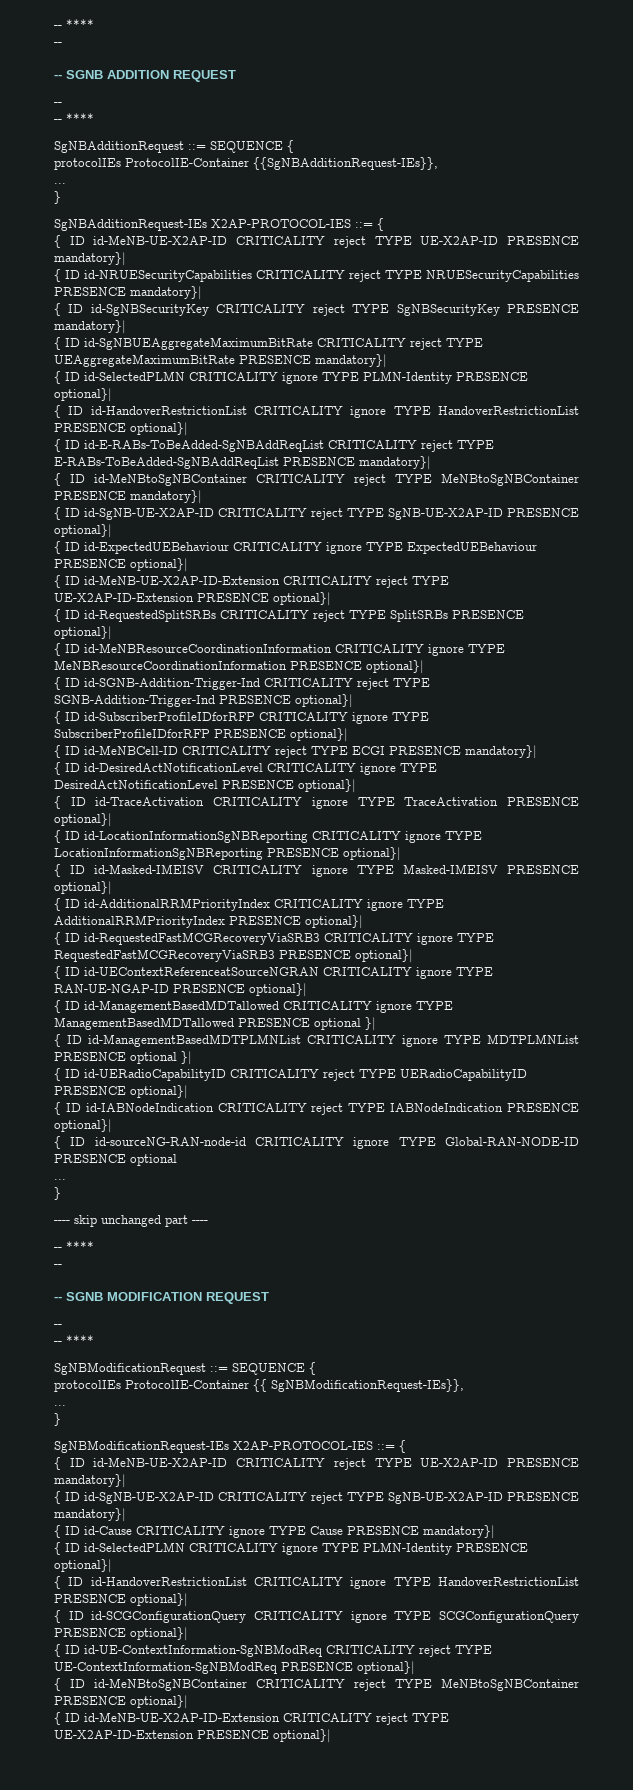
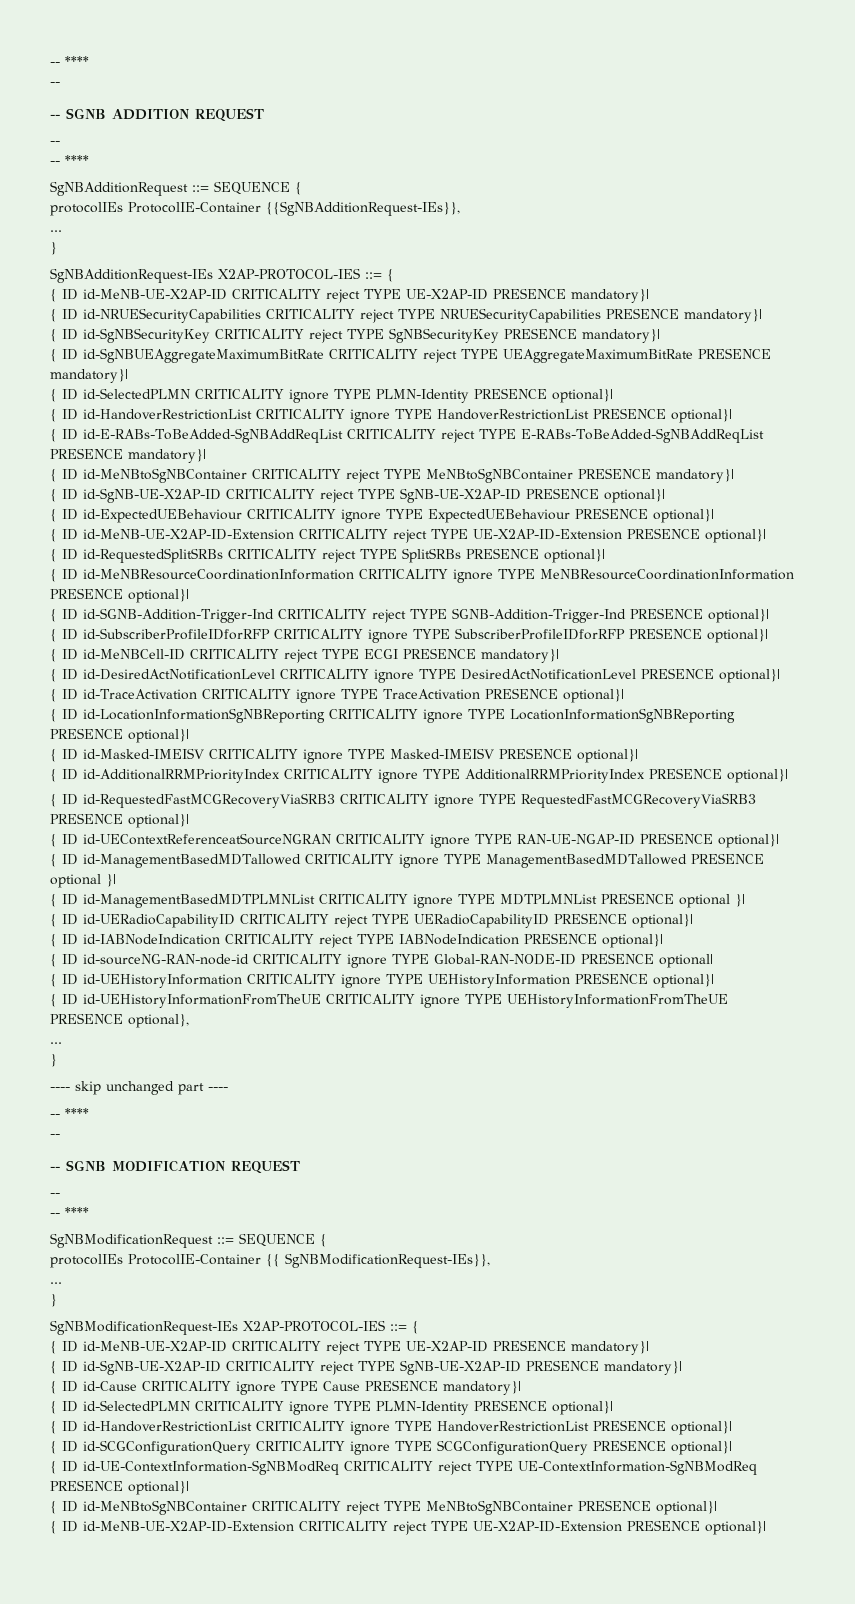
- { ID id-sourceNG-RAN-node-id CRITICALITY ignore TYPE Global-RAN-NODE-ID PRESENCE optional
+ { ID id-sourceNG-RAN-node-id CRITICALITY ignore TYPE Global-RAN-NODE-ID PRESENCE optional|
+ { ID id-UEHistoryInformation CRITICALITY ignore TYPE UEHistoryInformation PRESENCE optional}|
+ { ID id-UEHistoryInformationFromTheUE CRITICALITY ignore TYPE UEHistoryInformationFromTheUE PRESENCE optional},

